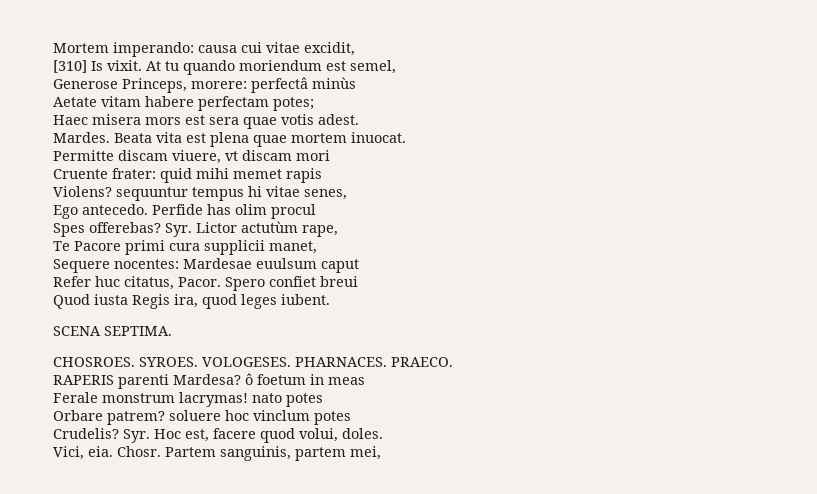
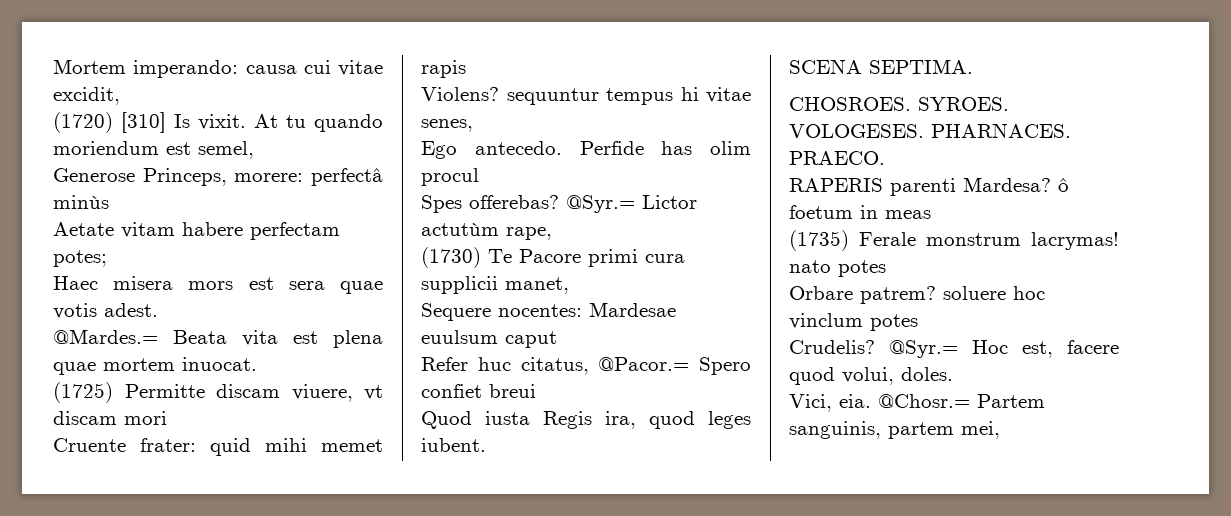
- [310] Is vixit.
+ (1720) [310] Is vixit.
- Mardes. Beata vita est plena quae mortem inuocat.
+ @Mardes.= Beata vita est plena quae mortem inuocat.
- Permitte discam viuere, vt discam mori
+ (1725) Permitte discam viuere, vt discam mori
- Syr. Lictor actutùm rape,
+ @Syr.= Lictor actutùm rape,
- Te Pacore primi cura supplicii manet,
+ (1730) Te Pacore primi cura supplicii manet,
- Refer huc citatus, Pacor. Spero confiet breui
+ Refer huc citatus, @Pacor.= Spero confiet breui
- Ferale monstrum lacrymas! nato potes
+ (1735) Ferale monstrum lacrymas! nato potes
- Syr. Hoc est, facere quod volui, doles.
+ @Syr.= Hoc est, facere quod volui, doles.
- Chosr. Partem sanguinis, partem mei,
+ @Chosr.= Partem sanguinis, partem mei,

